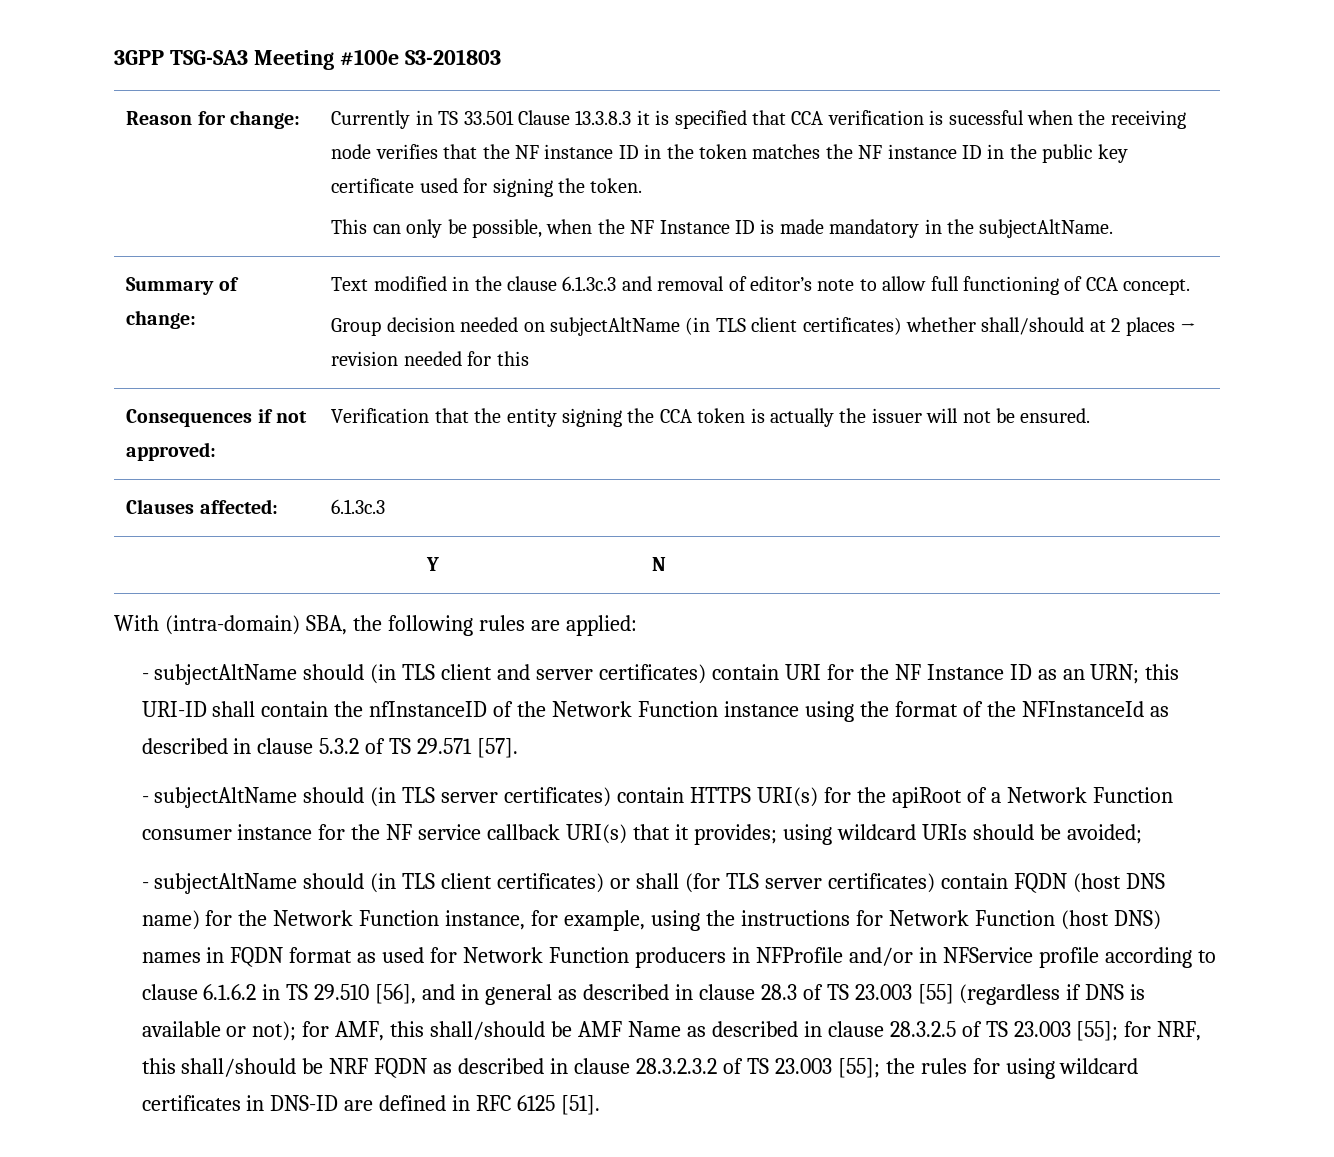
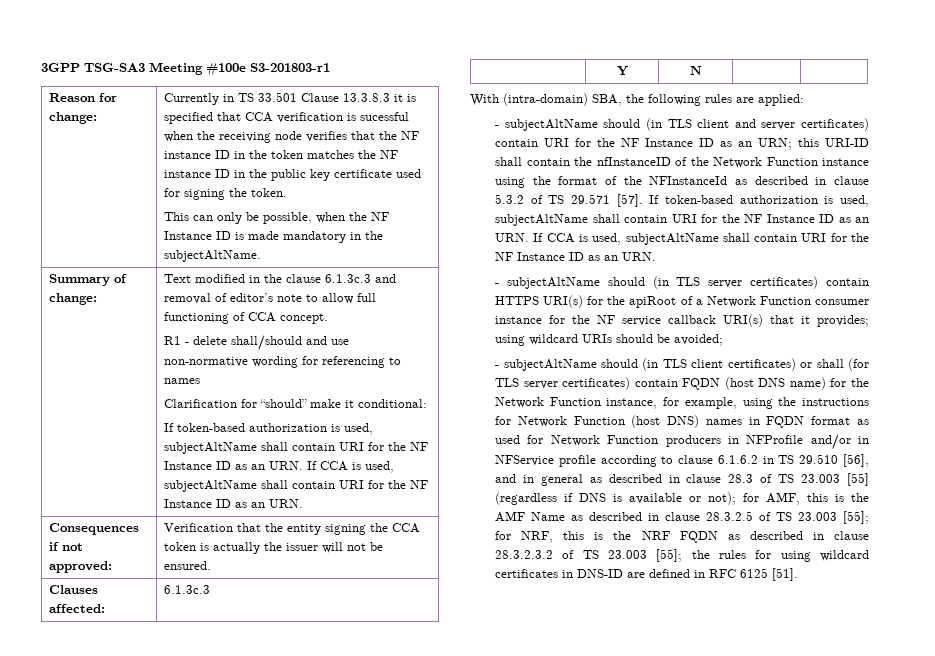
- 3GPP TSG-SA3 Meeting #100e S3-201803
+ 3GPP TSG-SA3 Meeting #100e S3-201803-r1
- Group decision needed on subjectAltName (in TLS client certificates) whether shall/should at 2 places → revision needed for this
+ R1 - delete shall/should and use non-normative wording for referencing to names
+ Clarification for “should” make it conditional:
+ If token-based authorization is used, subjectAltName shall contain URI for the NF Instance ID as an URN. If CCA is used, subjectAltName shall contain URI for the NF Instance ID as an URN.
- - subjectAltName should (in TLS client and server certificates) contain URI for the NF Instance ID as an URN; this URI-ID shall contain the nfInstanceID of the Network Function instance using the format of the NFInstanceId as described in clause 5.3.2 of TS 29.571 [57].
+ - subjectAltName should (in TLS client and server certificates) contain URI for the NF Instance ID as an URN; this URI-ID shall contain the nfInstanceID of the Network Function instance using the format of the NFInstanceId as described in clause 5.3.2 of TS 29.571 [57]. If token-based authorization is used, subjectAltName shall contain URI for the NF Instance ID as an URN. If CCA is used, subjectAltName shall contain URI for the NF Instance ID as an URN.
- for AMF, this shall/should be AMF Name as described in clause 28.3.2.5 of TS 23.003 [55];
+ for AMF, this is the AMF Name as described in clause 28.3.2.5 of TS 23.003 [55];
- for NRF, this shall/should be NRF FQDN as described in clause 28.3.2.3.2 of TS 23.003 [55];
+ for NRF, this is the NRF FQDN as described in clause 28.3.2.3.2 of TS 23.003 [55];

